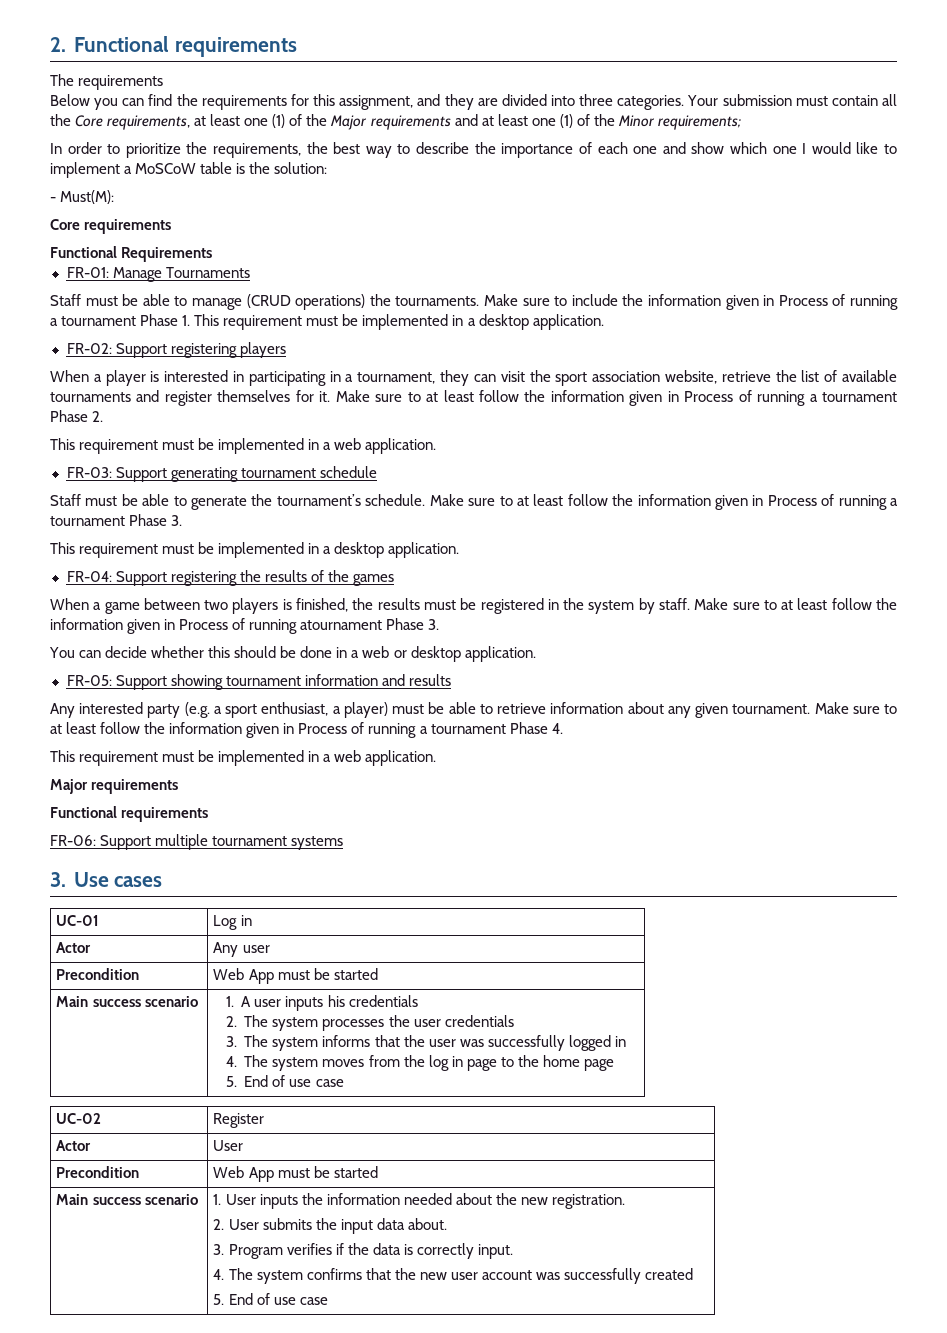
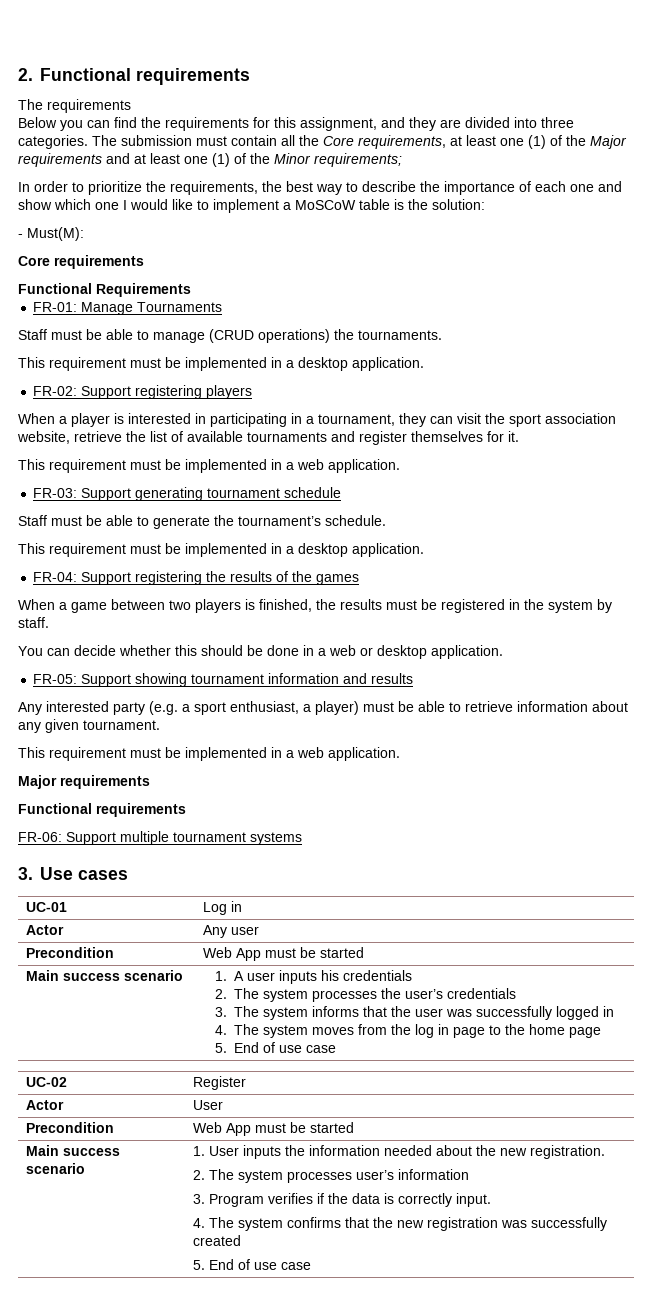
- Your submission must contain all the Core requirements, at least one (1) of the Major requirements and at least one (1) of the Minor requirements;
+ The submission must contain all the Core requirements, at least one (1) of the Major requirements and at least one (1) of the Minor requirements;
- Staff must be able to manage (CRUD operations) the tournaments. Make sure to include the information given in Process of running a tournament Phase 1. This requirement must be implemented in a desktop application.
+ Staff must be able to manage (CRUD operations) the tournaments.
+ This requirement must be implemented in a desktop application.
- Make sure to at least follow the information given in Process of running a tournament Phase 2.
- Make sure to at least follow the information given in Process of running a tournament Phase 3.
- Make sure to at least follow the information given in Process of running atournament Phase 3.
- Make sure to at least follow the information given in Process of running a tournament Phase 4.
- 2. The system processes the user credentials
+ 2. The system processes the user’s credentials
- 2. User submits the input data about.
+ 2. The system processes user’s information
- 4. The system confirms that the new user account was successfully created
+ 4. The system confirms that the new registration was successfully created

